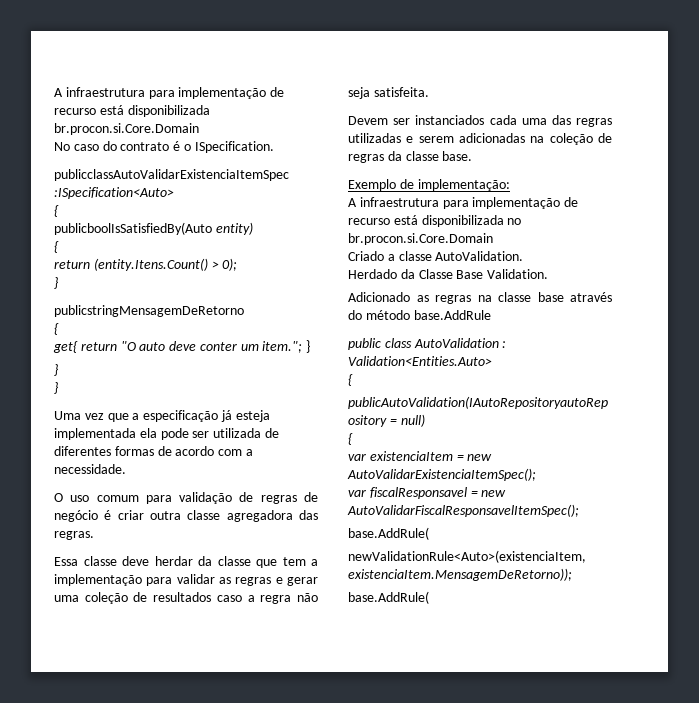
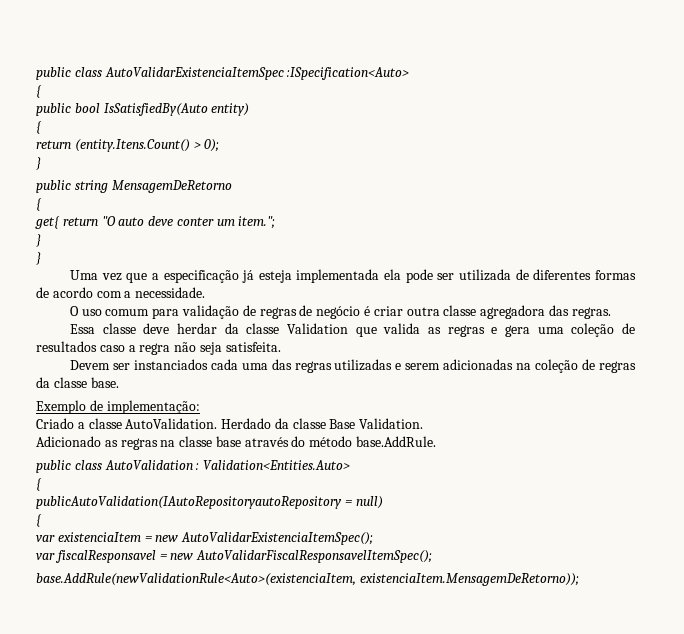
- A infraestrutura para implementação de recurso está disponibilizada br.procon.si.Core.Domain
- No caso do contrato é o ISpecification.
- publicclassAutoValidarExistenciaItemSpec :ISpecification<Auto>
+ public class AutoValidarExistenciaItemSpec :ISpecification<Auto>
- publicboolIsSatisfiedBy(Auto entity)
+ public bool IsSatisfiedBy(Auto entity)
- publicstringMensagemDeRetorno
+ public string MensagemDeRetorno
- get{ return "O auto deve conter um item."; }
+ get{ return "O auto deve conter um item.";
- Essa classe deve herdar da classe que tem a implementação para validar as regras e gerar uma coleção de resultados caso a regra não seja satisfeita.
+ Essa classe deve herdar da classe Validation que valida as regras e gera uma coleção de resultados caso a regra não seja satisfeita.
- A infraestrutura para implementação de recurso está disponibilizada no br.procon.si.Core.Domain
- Criado a classe AutoValidation.
- Herdado da Classe Base Validation.
+ Criado a classe AutoValidation. Herdado da classe Base Validation.
- Adicionado as regras na classe base através do método base.AddRule
+ Adicionado as regras na classe base através do método base.AddRule.
  var fiscalResponsavel = new AutoValidarFiscalResponsavelItemSpec();
- base.AddRule(
- newValidationRule<Auto>(existenciaItem, existenciaItem.MensagemDeRetorno));
- base.AddRule(
+ base.AddRule(newValidationRule<Auto>(existenciaItem, existenciaItem.MensagemDeRetorno));

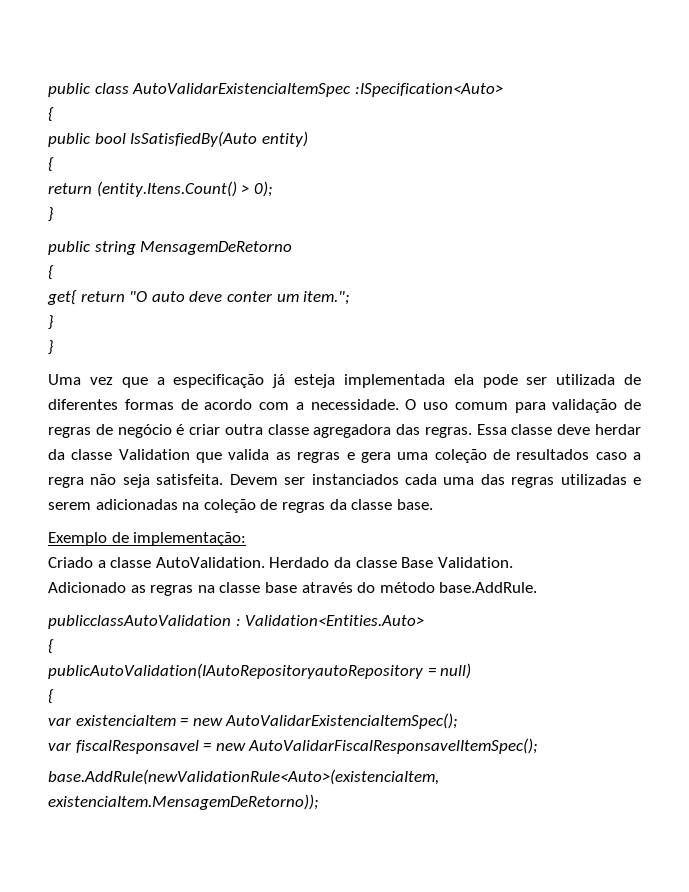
- Uma vez que a especificação já esteja implementada ela pode ser utilizada de diferentes formas de acordo com a necessidade.
- O uso comum para validação de regras de negócio é criar outra classe agregadora das regras.
- Essa classe deve herdar da classe Validation que valida as regras e gera uma coleção de resultados caso a regra não seja satisfeita.
- Devem ser instanciados cada uma das regras utilizadas e serem adicionadas na coleção de regras da classe base.
+ Uma vez que a especificação já esteja implementada ela pode ser utilizada de diferentes formas de acordo com a necessidade. O uso comum para validação de regras de negócio é criar outra classe agregadora das regras. Essa classe deve herdar da classe Validation que valida as regras e gera uma coleção de resultados caso a regra não seja satisfeita. Devem ser instanciados cada uma das regras utilizadas e serem adicionadas na coleção de regras da classe base.
- public class AutoValidation : Validation<Entities.Auto>
+ publicclassAutoValidation : Validation<Entities.Auto>

